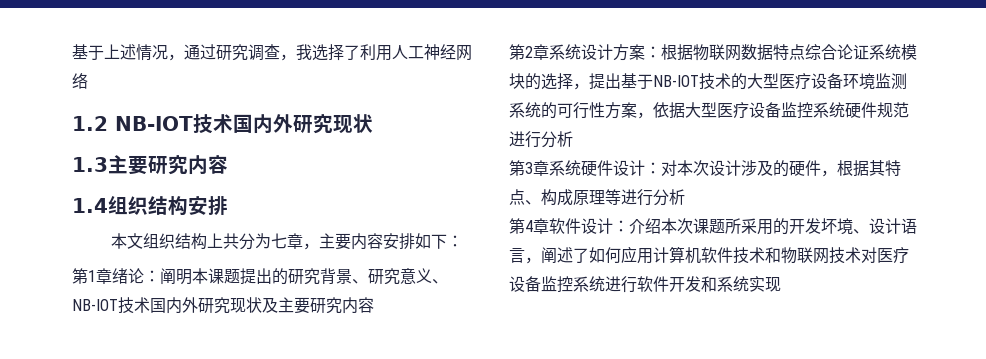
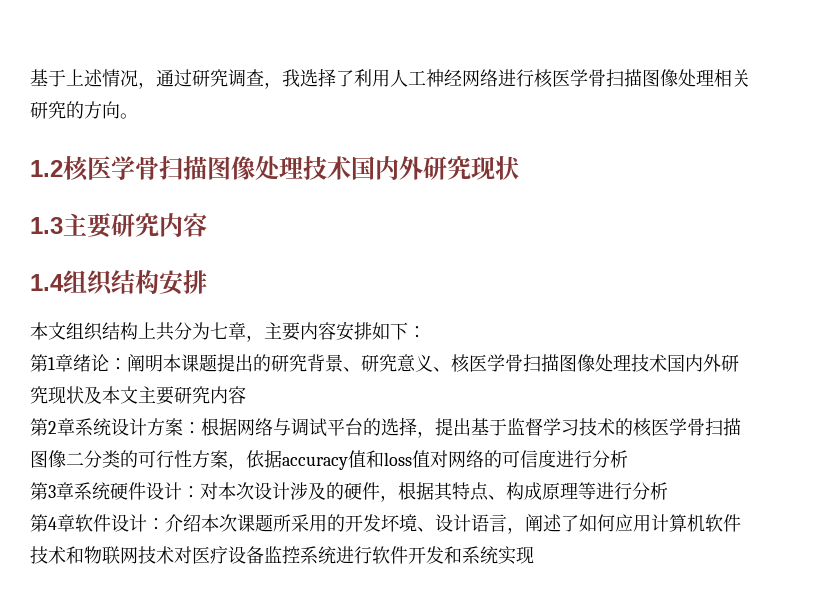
- 基于上述情况，通过研究调查，我选择了利用人工神经网络
- 1.2 NB-IOT技术国内外研究现状
+ 基于上述情况，通过研究调查，我选择了利用人工神经网络进行核医学骨扫描图像处理相关研究的方向。
+ 1.2核医学骨扫描图像处理技术国内外研究现状
- 第1章绪论：阐明本课题提出的研究背景、研究意义、NB-IOT技术国内外研究现状及主要研究内容
+ 第1章绪论：阐明本课题提出的研究背景、研究意义、核医学骨扫描图像处理技术国内外研究现状及本文主要研究内容
- 第2章系统设计方案：根据物联网数据特点综合论证系统模块的选择，提出基于NB-IOT技术的大型医疗设备环境监测系统的可行性方案，依据大型医疗设备监控系统硬件规范进行分析
+ 第2章系统设计方案：根据网络与调试平台的选择，提出基于监督学习技术的核医学骨扫描图像二分类的可行性方案，依据accuracy值和loss值对网络的可信度进行分析

